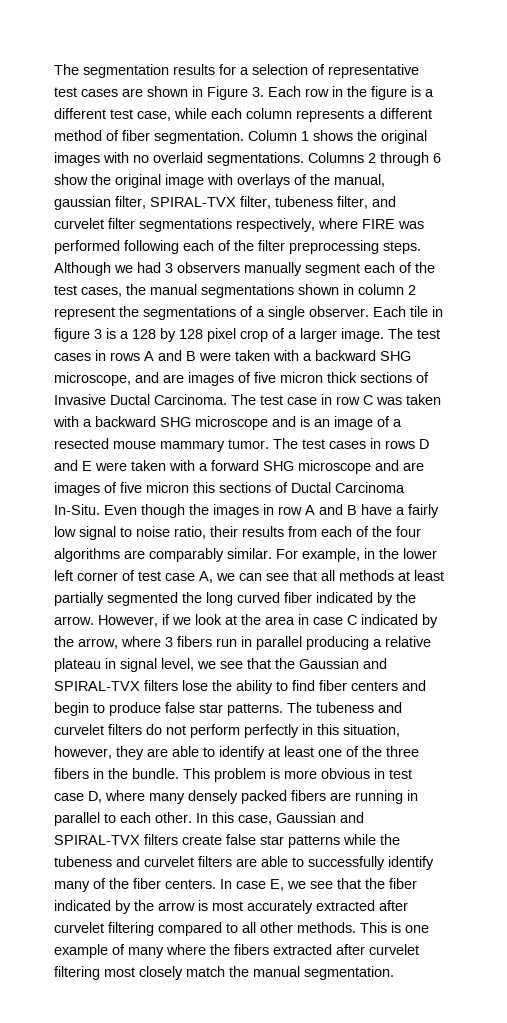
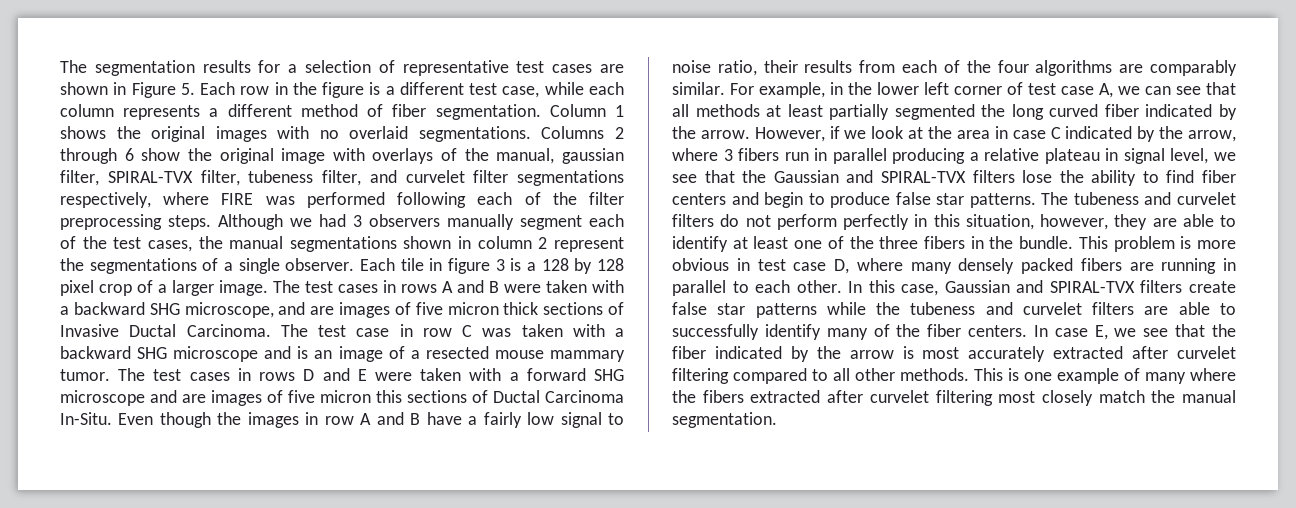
- The segmentation results for a selection of representative test cases are shown in Figure 3. Each row in the figure is a different test case, while each column represents a different method of fiber segmentation.
+ The segmentation results for a selection of representative test cases are shown in Figure 5. Each row in the figure is a different test case, while each column represents a different method of fiber segmentation.

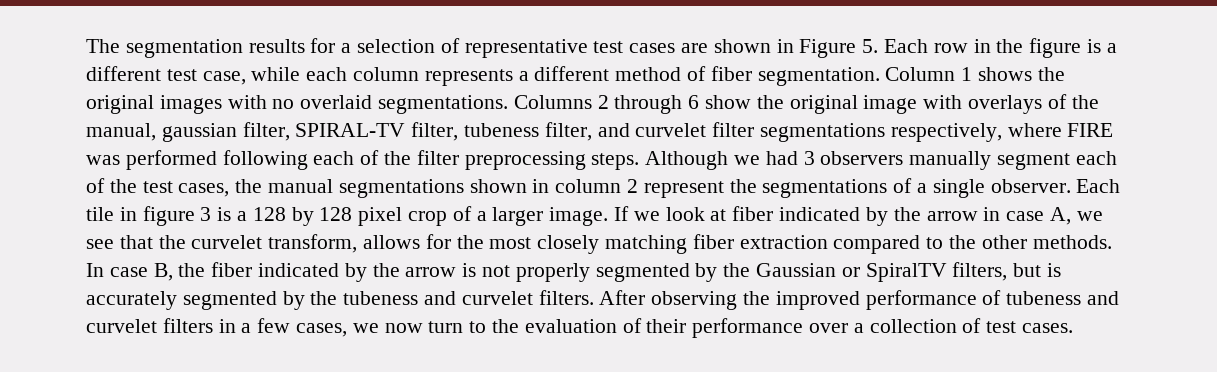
- Columns 2 through 6 show the original image with overlays of the manual, gaussian filter, SPIRAL-TVX filter, tubeness filter, and curvelet filter segmentations respectively, where FIRE was performed following each of the filter preprocessing steps.
+ Columns 2 through 6 show the original image with overlays of the manual, gaussian filter, SPIRAL-TV filter, tubeness filter, and curvelet filter segmentations respectively, where FIRE was performed following each of the filter preprocessing steps.
- The test cases in rows A and B were taken with a backward SHG microscope, and are images of five micron thick sections of Invasive Ductal Carcinoma. The test case in row C was taken with a backward SHG microscope and is an image of a resected mouse mammary tumor. The test cases in rows D and E were taken with a forward SHG microscope and are images of five micron this sections of Ductal Carcinoma In-Situ. Even though the images in row A and B have a fairly low signal to noise ratio, their results from each of the four algorithms are comparably similar. For example, in the lower left corner of test case A, we can see that all methods at least partially segmented the long curved fiber indicated by the arrow. However, if we look at the area in case C indicated by the arrow, where 3 fibers run in parallel producing a relative plateau in signal level, we see that the Gaussian and SPIRAL-TVX filters lose the ability to find fiber centers and begin to produce false star patterns. The tubeness and curvelet filters do not perform perfectly in this situation, however, they are able to identify at least one of the three fibers in the bundle. This problem is more obvious in test case D, where many densely packed fibers are running in parallel to each other. In this case, Gaussian and SPIRAL-TVX filters create false star patterns while the tubeness and curvelet filters are able to successfully identify many of the fiber centers. In case E, we see that the fiber indicated by the arrow is most accurately extracted after curvelet filtering compared to all other methods. This is one example of many where the fibers extracted after curvelet filtering most closely match the manual segmentation.
+ If we look at fiber indicated by the arrow in case A, we see that the curvelet transform, allows for the most closely matching fiber extraction compared to the other methods. In case B, the fiber indicated by the arrow is not properly segmented by the Gaussian or SpiralTV filters, but is accurately segmented by the tubeness and curvelet filters. After observing the improved performance of tubeness and curvelet filters in a few cases, we now turn to the evaluation of their performance over a collection of test cases.

